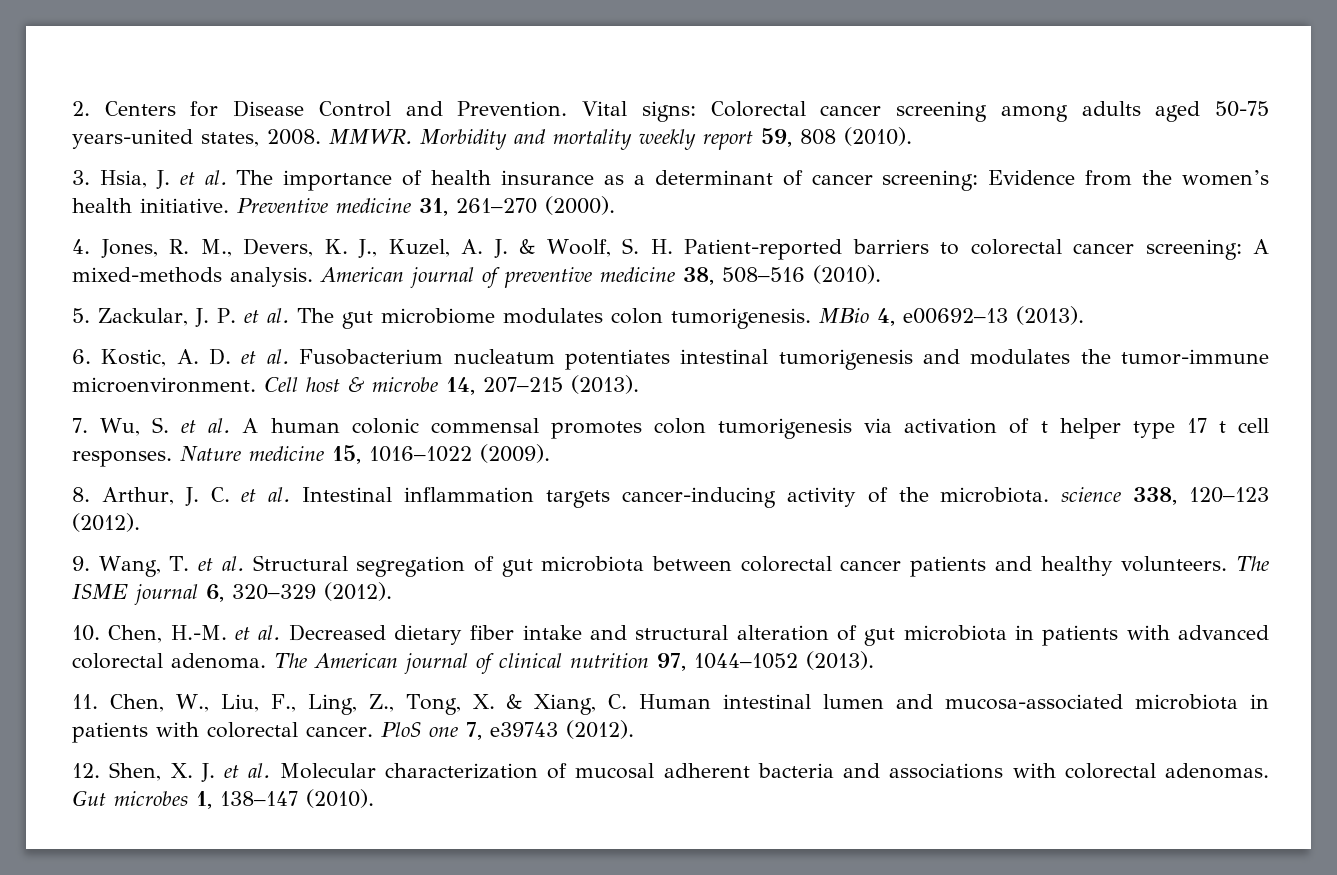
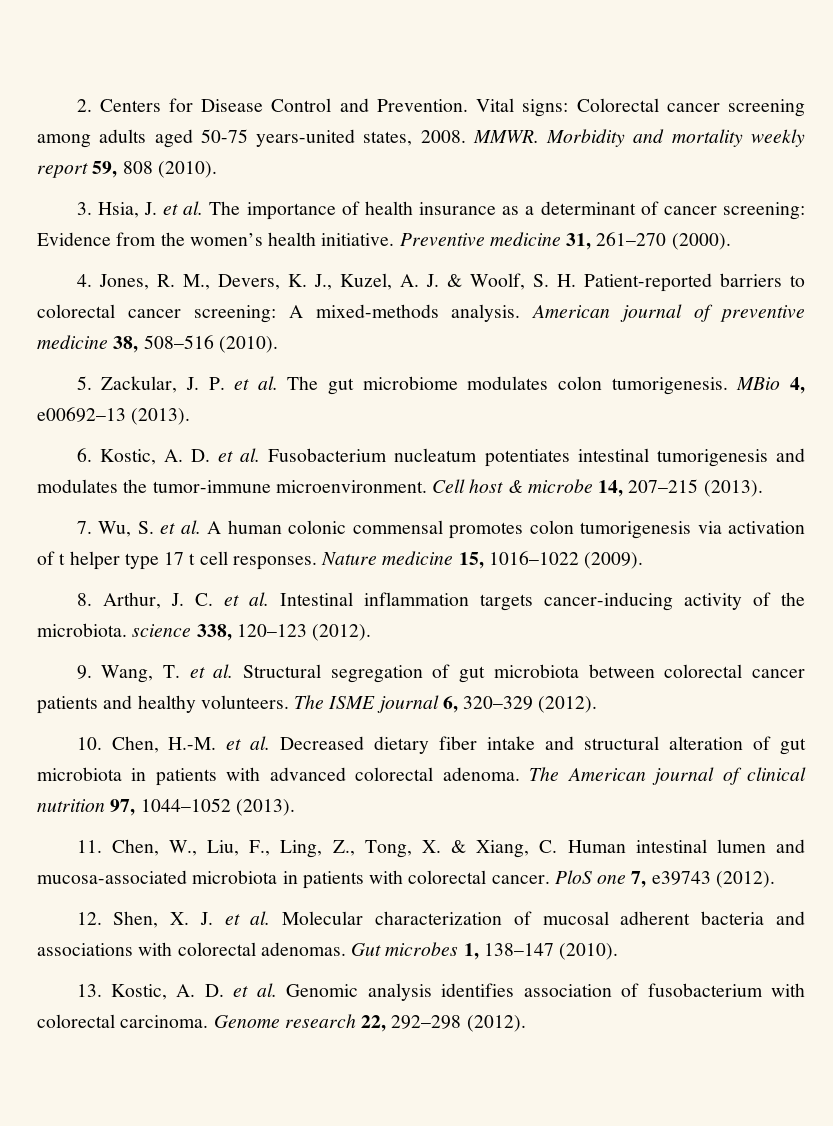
+ 13. Kostic, A. D. et al. Genomic analysis identifies association of fusobacterium with colorectal carcinoma. Genome research 22, 292–298 (2012).

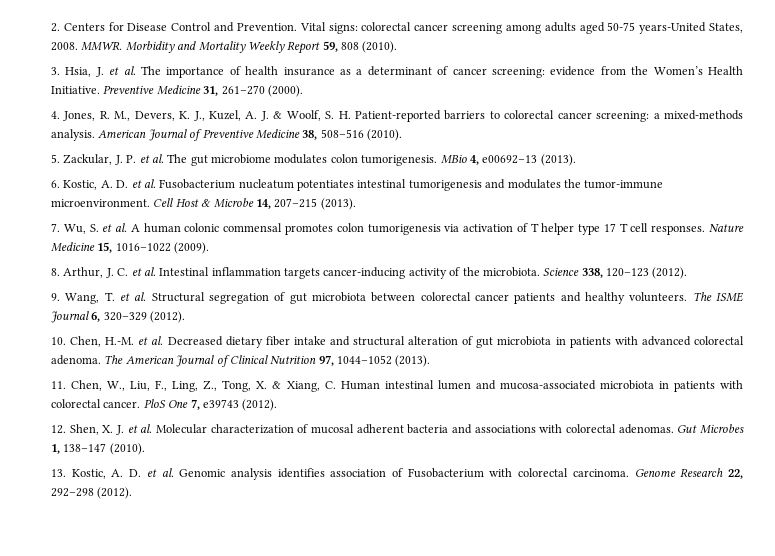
- Vital signs: Colorectal cancer screening among adults aged 50-75 years-united states, 2008.
+ Vital signs: colorectal cancer screening among adults aged 50-75 years-United States, 2008.
- Morbidity and mortality weekly report 59, 808 (2010).
+ Morbidity and Mortality Weekly Report 59, 808 (2010).
- 3. Hsia, J. et al. The importance of health insurance as a determinant of cancer screening: Evidence from the women’s health initiative. Preventive medicine 31, 261–270 (2000).
+ 3. Hsia, J. et al. The importance of health insurance as a determinant of cancer screening: evidence from the Women’s Health Initiative. Preventive Medicine 31, 261–270 (2000).
- 4. Jones, R. M., Devers, K. J., Kuzel, A. J. & Woolf, S. H. Patient-reported barriers to colorectal cancer screening: A mixed-methods analysis.
+ 4. Jones, R. M., Devers, K. J., Kuzel, A. J. & Woolf, S. H. Patient-reported barriers to colorectal cancer screening: a mixed-methods analysis.
- American journal of preventive medicine 38, 508–516 (2010).
+ American Journal of Preventive Medicine 38, 508–516 (2010).
- Cell host & microbe 14, 207–215 (2013).
+ Cell Host & Microbe 14, 207–215 (2013).
- 7. Wu, S. et al. A human colonic commensal promotes colon tumorigenesis via activation of t helper type 17 t cell responses.
+ 7. Wu, S. et al. A human colonic commensal promotes colon tumorigenesis via activation of T helper type 17 T cell responses.
- Nature medicine 15, 1016–1022 (2009).
+ Nature Medicine 15, 1016–1022 (2009).
- 8. Arthur, J. C. et al. Intestinal inflammation targets cancer-inducing activity of the microbiota. science 338, 120–123 (2012).
+ 8. Arthur, J. C. et al. Intestinal inflammation targets cancer-inducing activity of the microbiota. Science 338, 120–123 (2012).
- The ISME journal 6, 320–329 (2012).
+ The ISME Journal 6, 320–329 (2012).
- The American journal of clinical nutrition 97, 1044–1052 (2013).
+ The American Journal of Clinical Nutrition 97, 1044–1052 (2013).
- PloS one 7, e39743 (2012).
+ PloS One 7, e39743 (2012).
- Gut microbes 1, 138–147 (2010).
+ Gut Microbes 1, 138–147 (2010).
- 13. Kostic, A. D. et al. Genomic analysis identifies association of fusobacterium with colorectal carcinoma.
+ 13. Kostic, A. D. et al. Genomic analysis identifies association of Fusobacterium with colorectal carcinoma.
- Genome research 22, 292–298 (2012).
+ Genome Research 22, 292–298 (2012).

